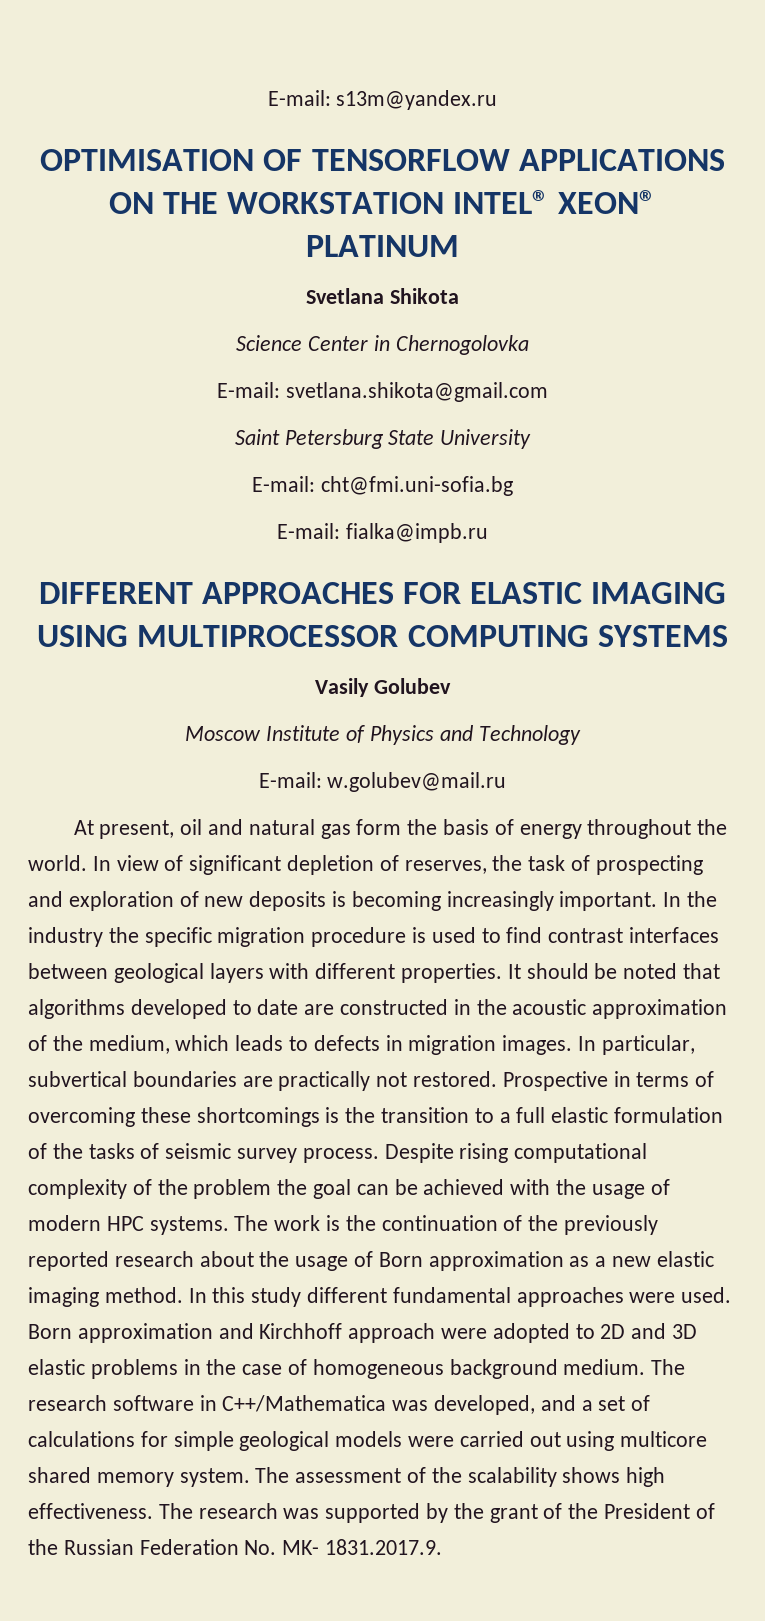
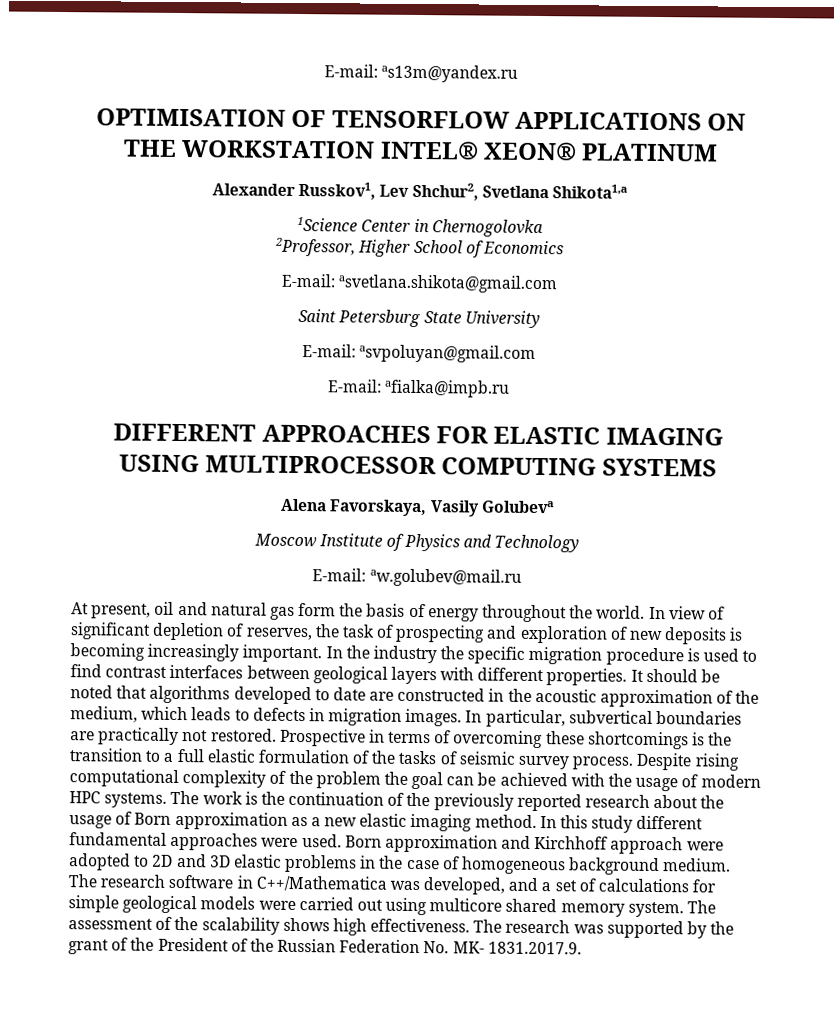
- E-mail: s13m@yandex.ru
+ E-mail: as13m@yandex.ru
- Svetlana Shikota
- Science Center in Chernogolovka
- E-mail: svetlana.shikota@gmail.com
+ Alexander Russkov1, Lev Shchur2, Svetlana Shikota1,a
+ 1Science Center in Chernogolovka
+ 2Professor, Higher School of Economics
+ E-mail: asvetlana.shikota@gmail.com
- E-mail: cht@fmi.uni-sofia.bg
- E-mail: fialka@impb.ru
+ E-mail: asvpoluyan@gmail.com
+ E-mail: afialka@impb.ru
- Vasily Golubev
+ Alena Favorskaya, Vasily Golubeva
- E-mail: w.golubev@mail.ru
+ E-mail: aw.golubev@mail.ru

